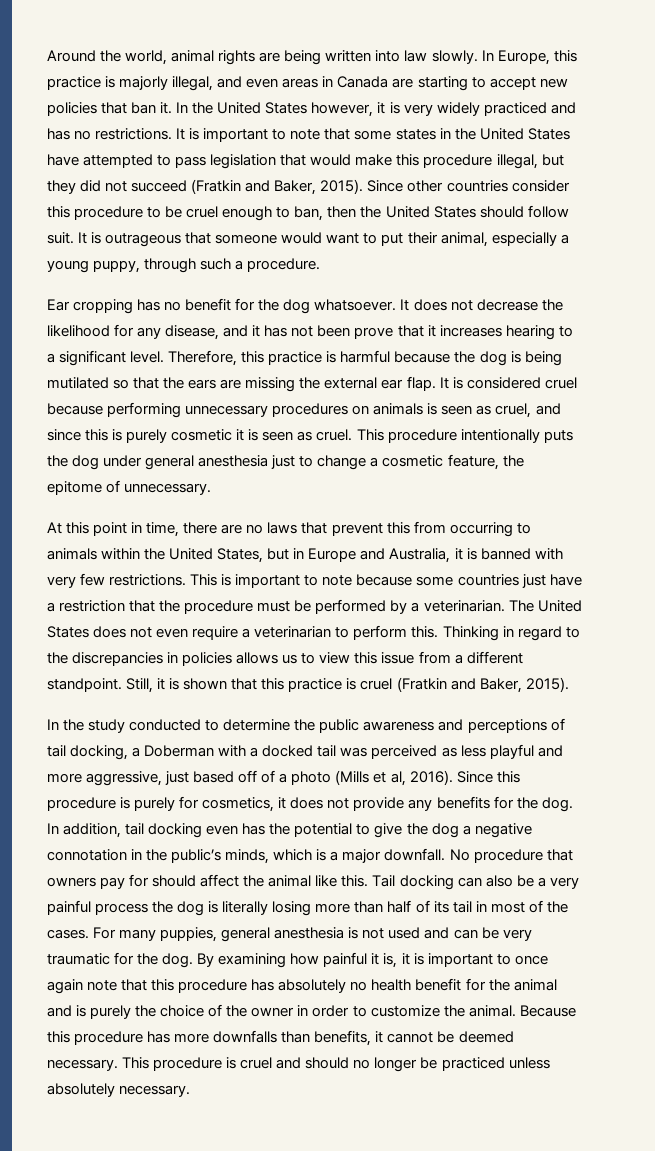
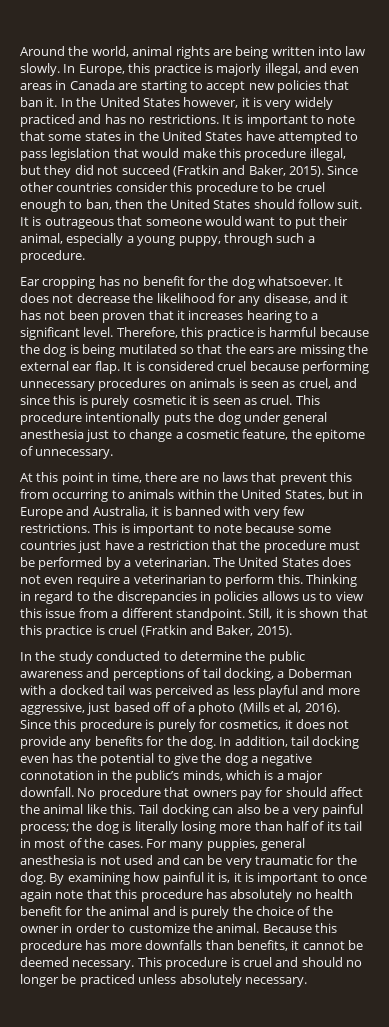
- It does not decrease the likelihood for any disease, and it has not been prove that it increases hearing to a significant level.
+ It does not decrease the likelihood for any disease, and it has not been proven that it increases hearing to a significant level.
- Tail docking can also be a very painful process the dog is literally losing more than half of its tail in most of the cases.
+ Tail docking can also be a very painful process; the dog is literally losing more than half of its tail in most of the cases.

